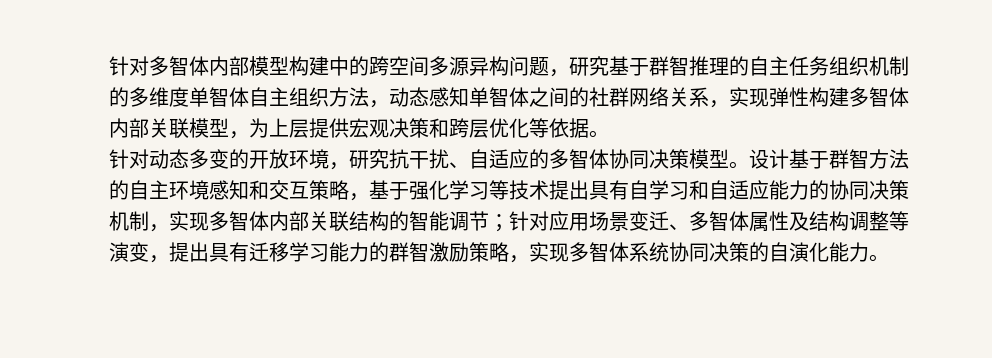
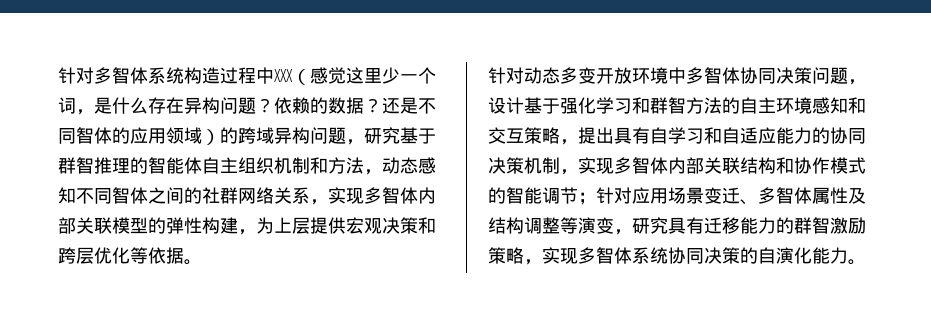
- 针对多智体内部模型构建中的跨空间多源异构问题，研究基于群智推理的自主任务组织机制的多维度单智体自主组织方法，动态感知单智体之间的社群网络关系，实现弹性构建多智体内部关联模型，为上层提供宏观决策和跨层优化等依据。
+ 针对多智体系统构造过程中XXX（感觉这里少一个词，是什么存在异构问题？依赖的数据？还是不同智体的应用领域）的跨域异构问题，研究基于群智推理的智能体自主组织机制和方法，动态感知不同智体之间的社群网络关系，实现多智体内部关联模型的弹性构建，为上层提供宏观决策和跨层优化等依据。
- 针对动态多变的开放环境，研究抗干扰、自适应的多智体协同决策模型。设计基于群智方法的自主环境感知和交互策略，基于强化学习等技术提出具有自学习和自适应能力的协同决策机制，实现多智体内部关联结构的智能调节；
+ 针对动态多变开放环境中多智体协同决策问题，设计基于强化学习和群智方法的自主环境感知和交互策略，提出具有自学习和自适应能力的协同决策机制，实现多智体内部关联结构和协作模式的智能调节；
- 针对应用场景变迁、多智体属性及结构调整等演变，提出具有迁移学习能力的群智激励策略，实现多智体系统协同决策的自演化能力。
+ 针对应用场景变迁、多智体属性及结构调整等演变，研究具有迁移能力的群智激励策略，实现多智体系统协同决策的自演化能力。

